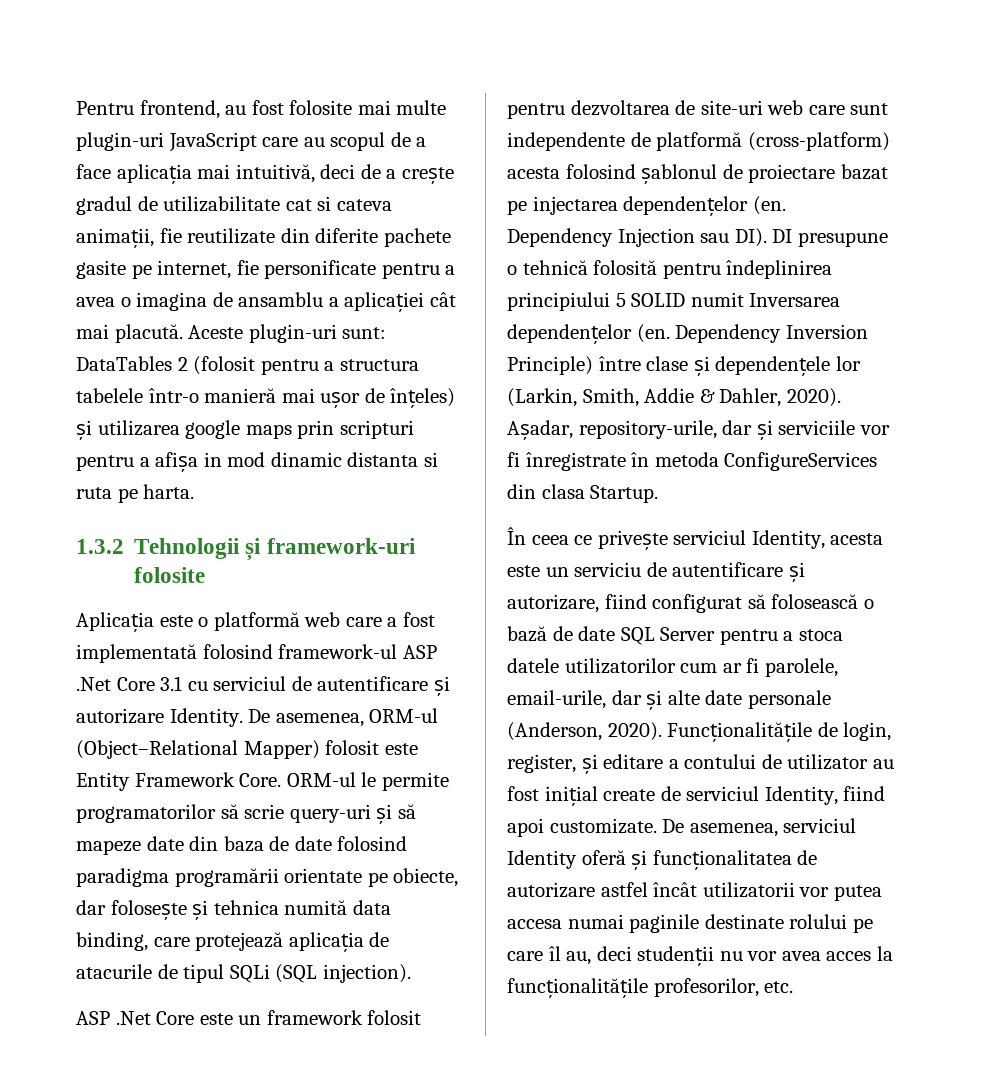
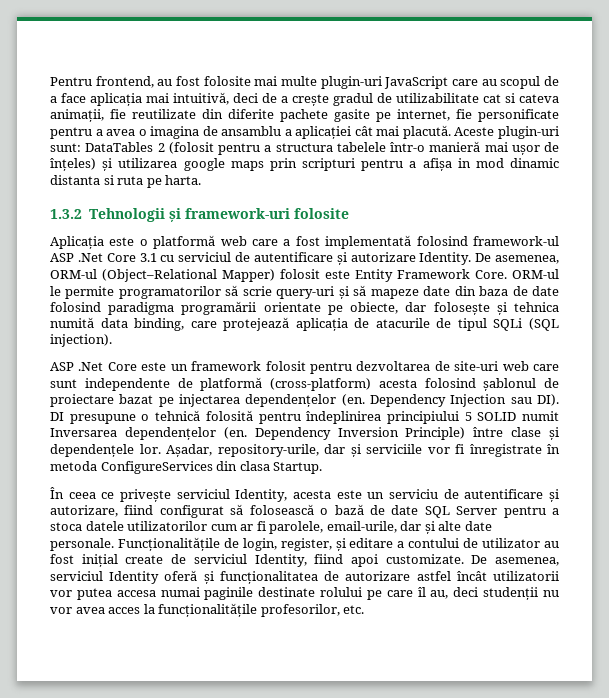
- Dependency Inversion Principle) între clase și dependențele lor (Larkin, Smith, Addie & Dahler, 2020).
+ Dependency Inversion Principle) între clase și dependențele lor.
- În ceea ce privește serviciul Identity, acesta este un serviciu de autentificare și autorizare, fiind configurat să folosească o bază de date SQL Server pentru a stoca datele utilizatorilor cum ar fi parolele, email-urile, dar și alte date personale (Anderson, 2020).
+ În ceea ce privește serviciul Identity, acesta este un serviciu de autentificare și autorizare, fiind configurat să folosească o bază de date SQL Server pentru a stoca datele utilizatorilor cum ar fi parolele, email-urile, dar și alte date personale.

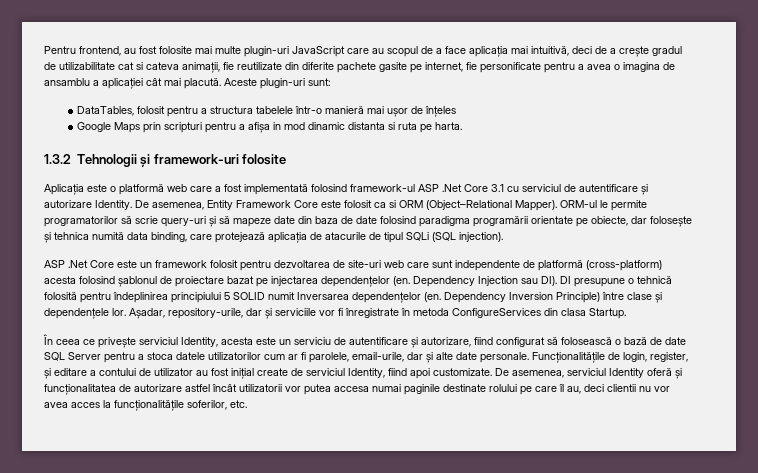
- Aceste plugin-uri sunt: DataTables 2 (folosit pentru a structura tabelele într-o manieră mai ușor de înțeles) și utilizarea google maps prin scripturi pentru a afișa in mod dinamic distanta si ruta pe harta.
+ Aceste plugin-uri sunt:
+ DataTables, folosit pentru a structura tabelele într-o manieră mai ușor de înțeles
+ Google Maps prin scripturi pentru a afișa in mod dinamic distanta si ruta pe harta.
- De asemenea, ORM-ul (Object–Relational Mapper) folosit este Entity Framework Core.
+ De asemenea, Entity Framework Core este folosit ca si ORM (Object–Relational Mapper).
- De asemenea, serviciul Identity oferă și funcționalitatea de autorizare astfel încât utilizatorii vor putea accesa numai paginile destinate rolului pe care îl au, deci studenții nu vor avea acces la funcționalitățile profesorilor, etc.
+ De asemenea, serviciul Identity oferă și funcționalitatea de autorizare astfel încât utilizatorii vor putea accesa numai paginile destinate rolului pe care îl au, deci clientii nu vor avea acces la funcționalitățile soferilor, etc.

